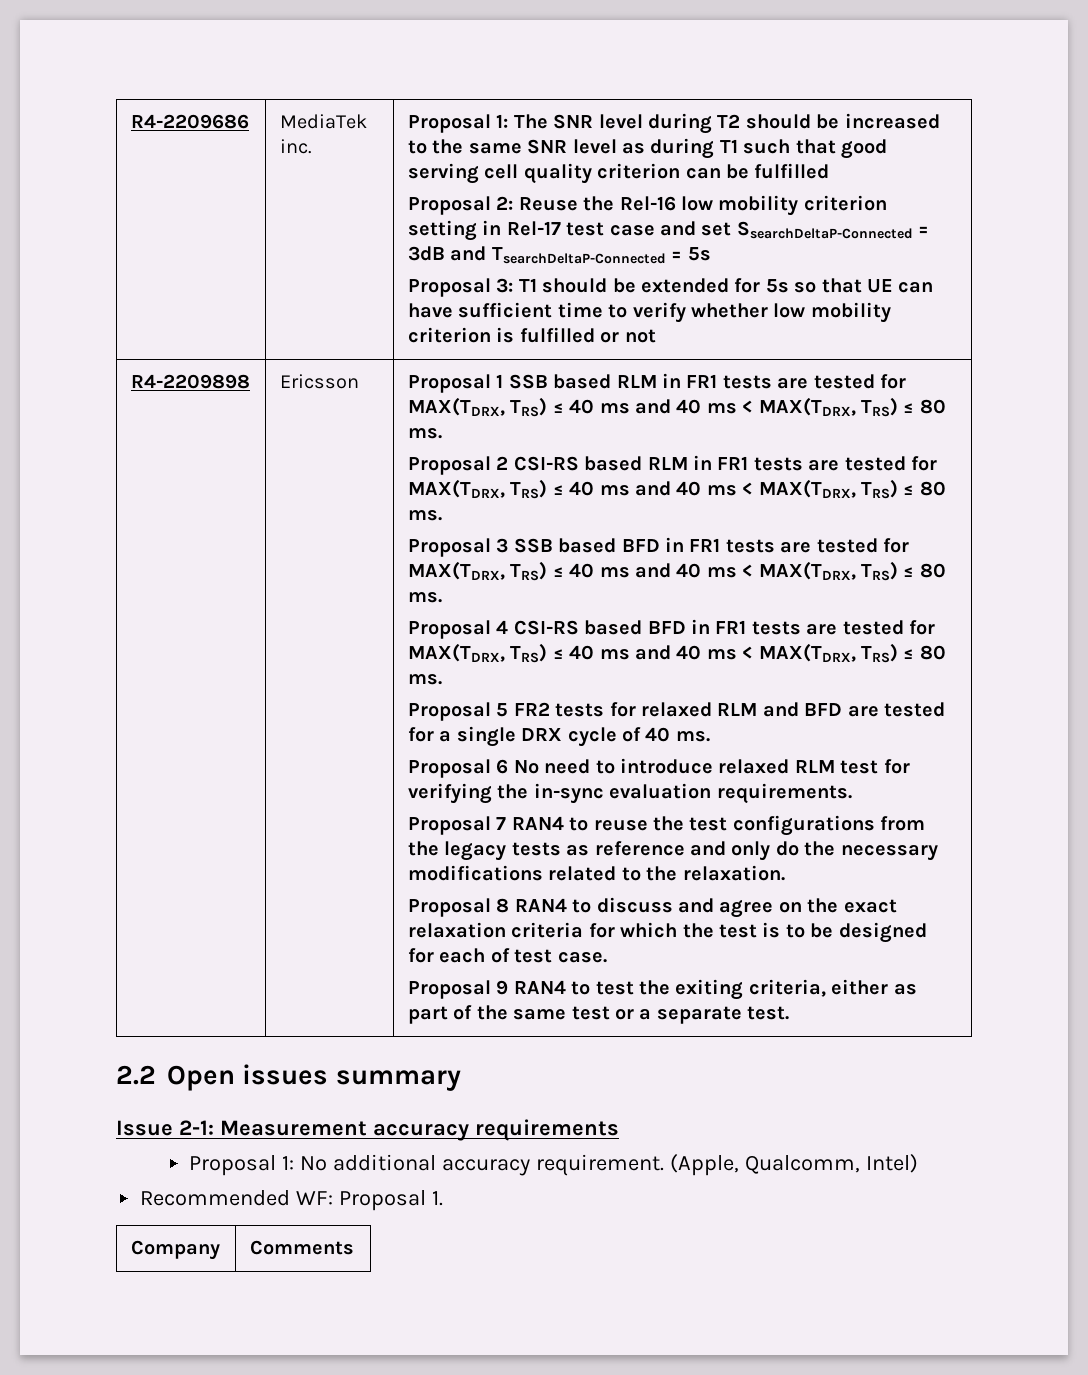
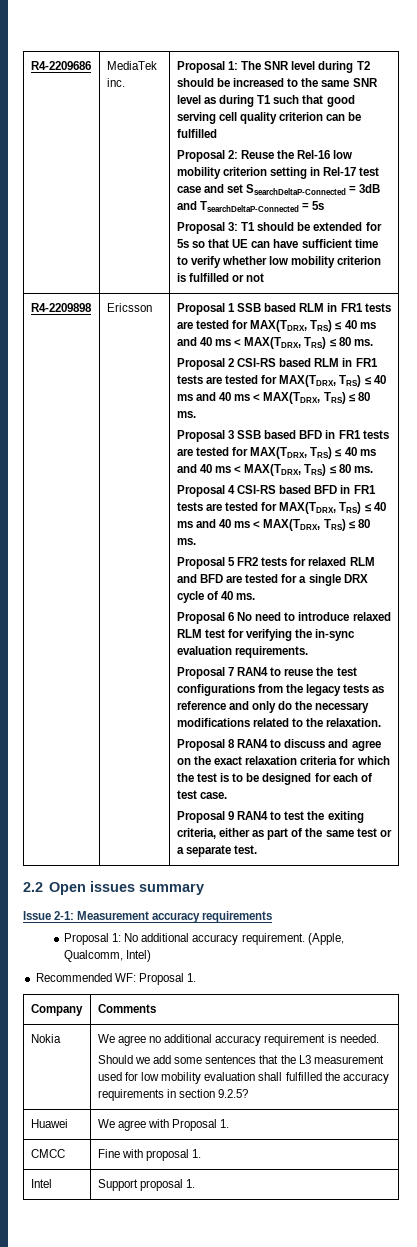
+ Nokia | We agree no additional accuracy requirement is needed.
+ Should we add some sentences that the L3 measurement used for low mobility evaluation shall fulfilled the accuracy requirements in section 9.2.5?
+ Huawei | We agree with Proposal 1.
+ CMCC | Fine with proposal 1.
+ Intel | Support proposal 1.

